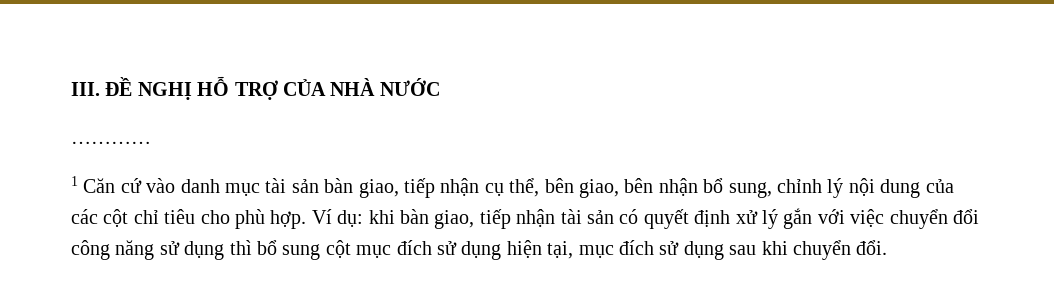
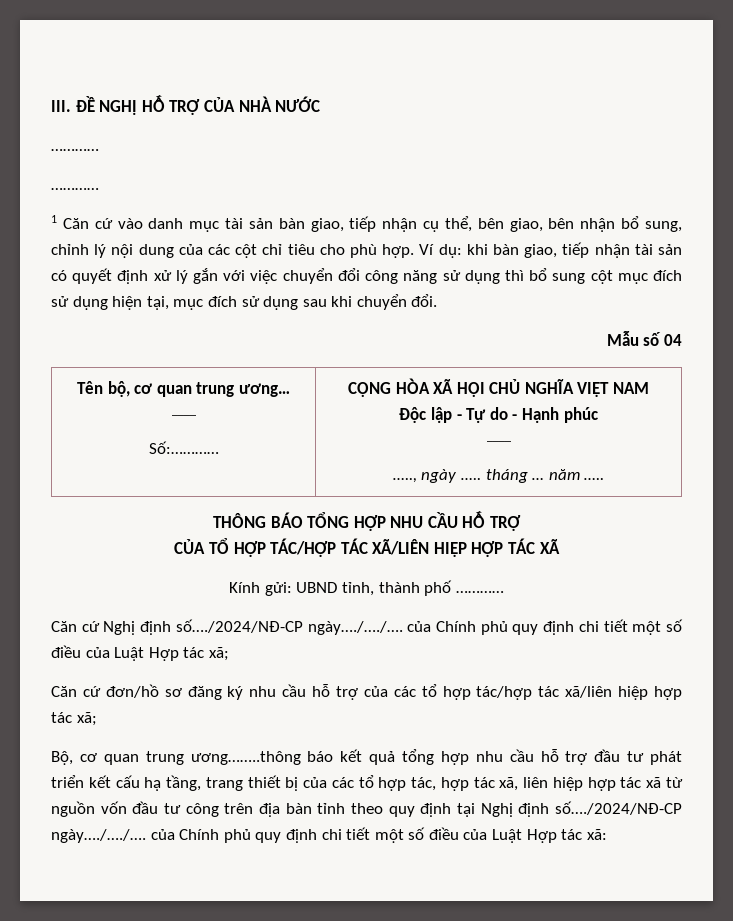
  III. ĐỀ NGHỊ HỖ TRỢ CỦA NHÀ NƯỚC
+ …………
+ Mẫu số 04
+ Tên bộ, cơ quan trung ương…
+ ____
+ Số:………… | CỘNG HÒA XÃ HỘI CHỦ NGHĨA VIỆT NAM
+ Độc lập - Tự do - Hạnh phúc
+ ____
+ ….., ngày ….. tháng … năm …..
+ THÔNG BÁO TỔNG HỢP NHU CẦU HỖ TRỢ
+ CỦA TỔ HỢP TÁC/HỢP TÁC XÃ/LIÊN HIỆP HỢP TÁC XÃ
+ Kính gửi: UBND tỉnh, thành phố …………
+ Căn cứ Nghị định số…./2024/NĐ-CP ngày…./…./…. của Chính phủ quy định chi tiết một số điều của Luật Hợp tác xã;
+ Căn cứ đơn/hồ sơ đăng ký nhu cầu hỗ trợ của các tổ hợp tác/hợp tác xã/liên hiệp hợp tác xã;
+ Bộ, cơ quan trung ương……..thông báo kết quả tổng hợp nhu cầu hỗ trợ đầu tư phát triển kết cấu hạ tầng, trang thiết bị của các tổ hợp tác, hợp tác xã, liên hiệp hợp tác xã từ nguồn vốn đầu tư công trên địa bàn tỉnh theo quy định tại Nghị định số…./2024/NĐ-CP ngày…./…./…. của Chính phủ quy định chi tiết một số điều của Luật Hợp tác xã:

